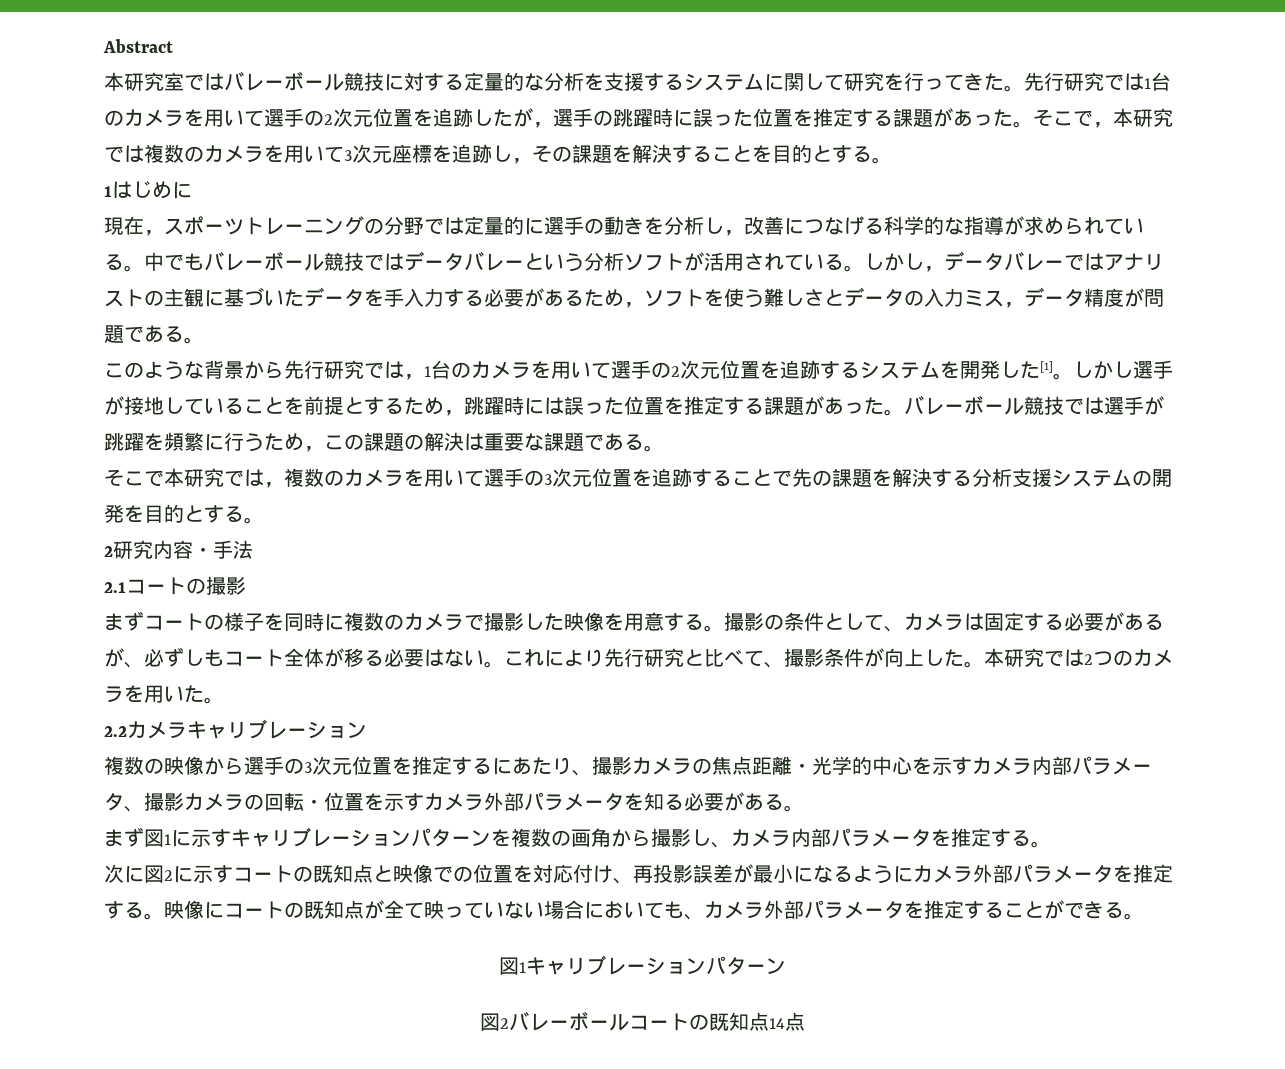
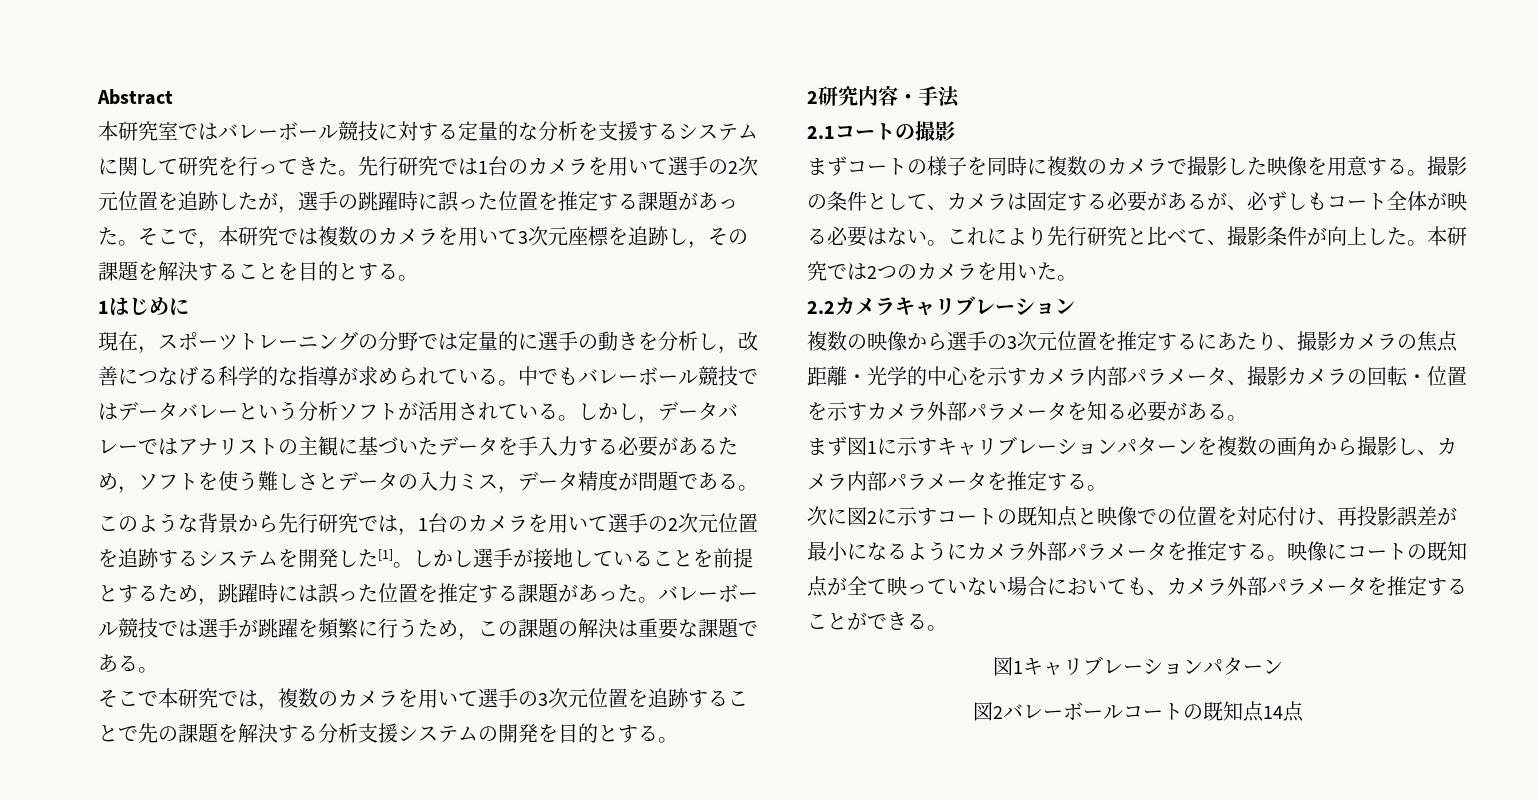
- 撮影の条件として、カメラは固定する必要があるが、必ずしもコート全体が移る必要はない。
+ 撮影の条件として、カメラは固定する必要があるが、必ずしもコート全体が映る必要はない。

